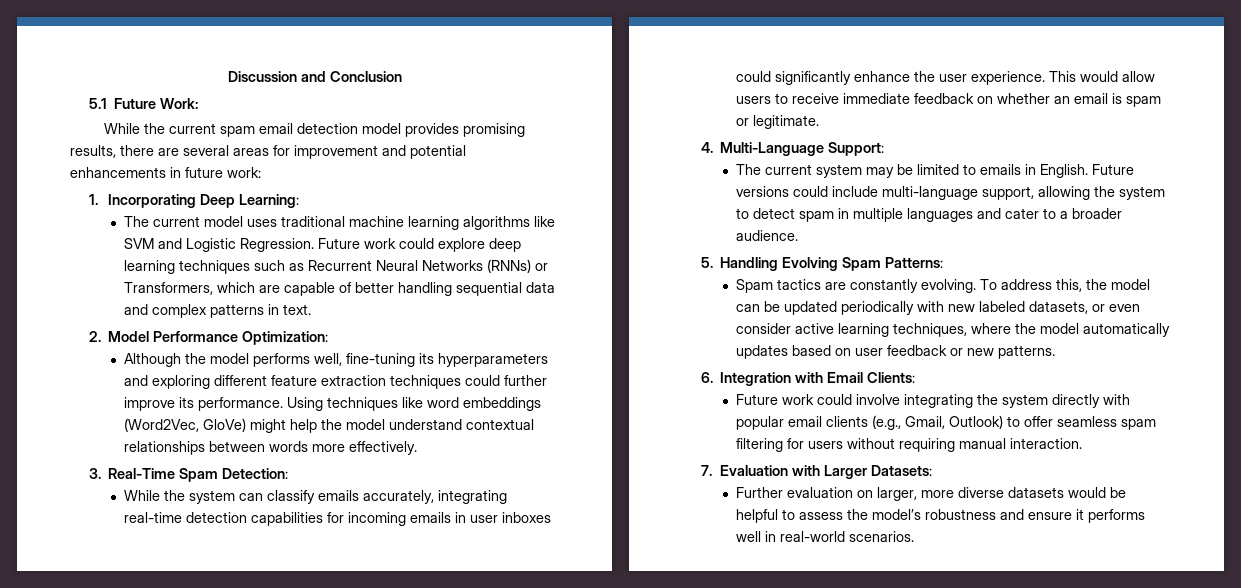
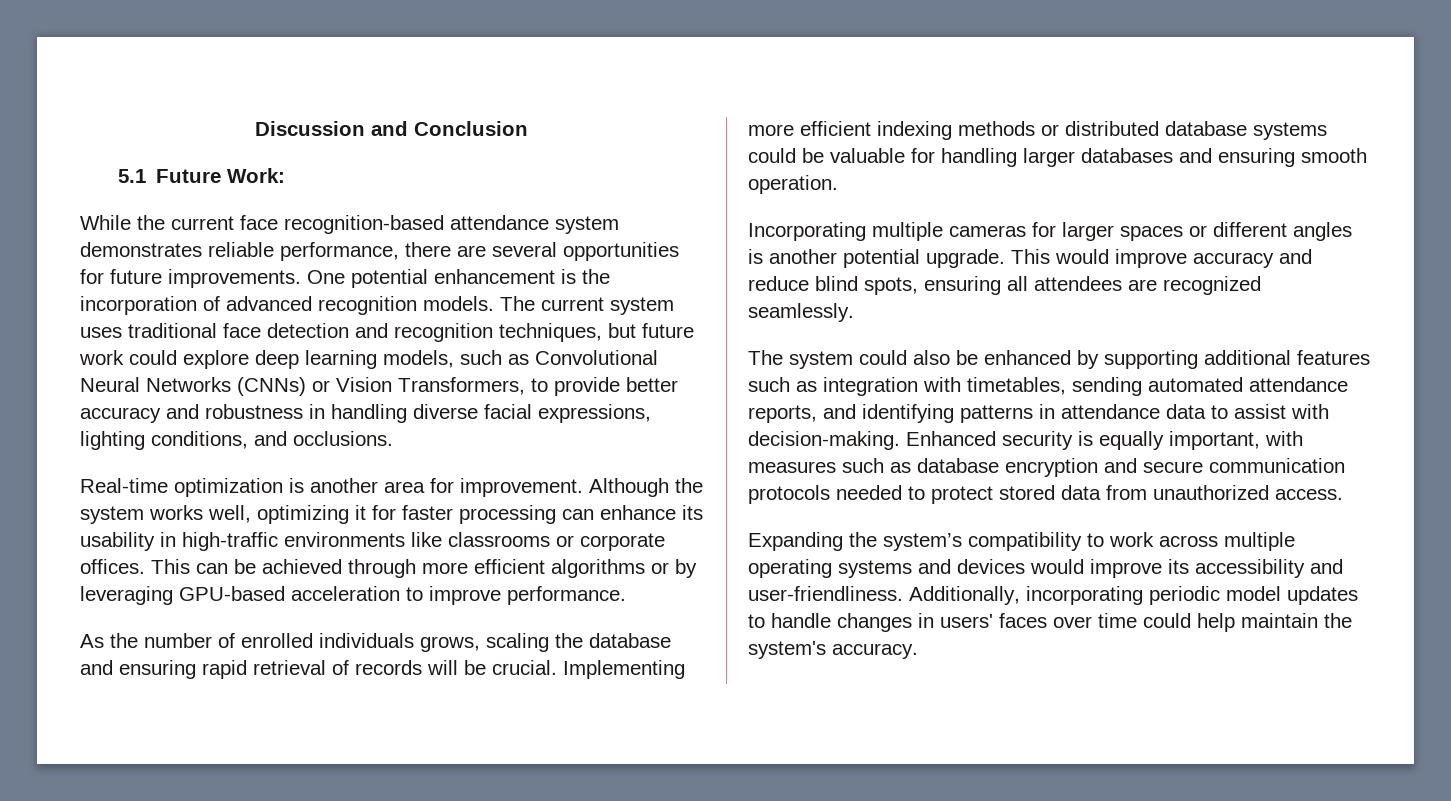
- While the current spam email detection model provides promising results, there are several areas for improvement and potential enhancements in future work:
- 1. Incorporating Deep Learning:
- The current model uses traditional machine learning algorithms like SVM and Logistic Regression. Future work could explore deep learning techniques such as Recurrent Neural Networks (RNNs) or Transformers, which are capable of better handling sequential data and complex patterns in text.
- 2. Model Performance Optimization:
- Although the model performs well, fine-tuning its hyperparameters and exploring different feature extraction techniques could further improve its performance. Using techniques like word embeddings (Word2Vec, GloVe) might help the model understand contextual relationships between words more effectively.
- 3. Real-Time Spam Detection:
- While the system can classify emails accurately, integrating real-time detection capabilities for incoming emails in user inboxes could significantly enhance the user experience. This would allow users to receive immediate feedback on whether an email is spam or legitimate.
- 4. Multi-Language Support:
- The current system may be limited to emails in English. Future versions could include multi-language support, allowing the system to detect spam in multiple languages and cater to a broader audience.
- 5. Handling Evolving Spam Patterns:
- Spam tactics are constantly evolving. To address this, the model can be updated periodically with new labeled datasets, or even consider active learning techniques, where the model automatically updates based on user feedback or new patterns.
- 6. Integration with Email Clients:
- Future work could involve integrating the system directly with popular email clients (e.g., Gmail, Outlook) to offer seamless spam filtering for users without requiring manual interaction.
- 7. Evaluation with Larger Datasets:
- Further evaluation on larger, more diverse datasets would be helpful to assess the model’s robustness and ensure it performs well in real-world scenarios.
+ While the current face recognition-based attendance system demonstrates reliable performance, there are several opportunities for future improvements. One potential enhancement is the incorporation of advanced recognition models. The current system uses traditional face detection and recognition techniques, but future work could explore deep learning models, such as Convolutional Neural Networks (CNNs) or Vision Transformers, to provide better accuracy and robustness in handling diverse facial expressions, lighting conditions, and occlusions.
+ Real-time optimization is another area for improvement. Although the system works well, optimizing it for faster processing can enhance its usability in high-traffic environments like classrooms or corporate offices. This can be achieved through more efficient algorithms or by leveraging GPU-based acceleration to improve performance.
+ As the number of enrolled individuals grows, scaling the database and ensuring rapid retrieval of records will be crucial. Implementing more efficient indexing methods or distributed database systems could be valuable for handling larger databases and ensuring smooth operation.
+ Incorporating multiple cameras for larger spaces or different angles is another potential upgrade. This would improve accuracy and reduce blind spots, ensuring all attendees are recognized seamlessly.
+ The system could also be enhanced by supporting additional features such as integration with timetables, sending automated attendance reports, and identifying patterns in attendance data to assist with decision-making. Enhanced security is equally important, with measures such as database encryption and secure communication protocols needed to protect stored data from unauthorized access.
+ Expanding the system’s compatibility to work across multiple operating systems and devices would improve its accessibility and user-friendliness. Additionally, incorporating periodic model updates to handle changes in users' faces over time could help maintain the system's accuracy.

